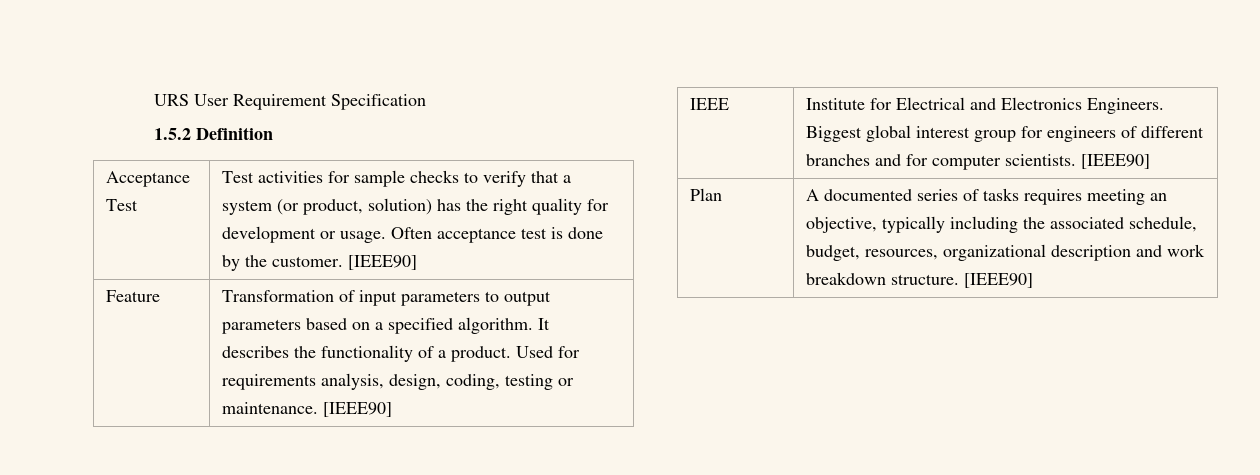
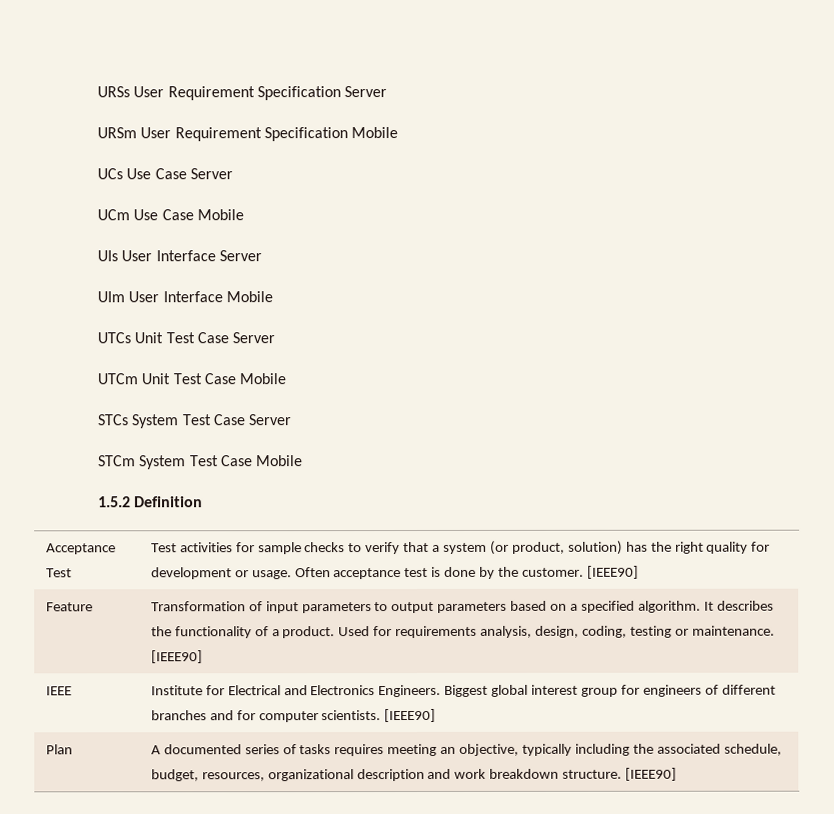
- URS User Requirement Specification
+ URSs User Requirement Specification Server
+ URSm User Requirement Specification Mobile
+ UCs Use Case Server
+ UCm Use Case Mobile
+ UIs User Interface Server
+ UIm User Interface Mobile
+ UTCs Unit Test Case Server
+ UTCm Unit Test Case Mobile
+ STCs System Test Case Server
+ STCm System Test Case Mobile

